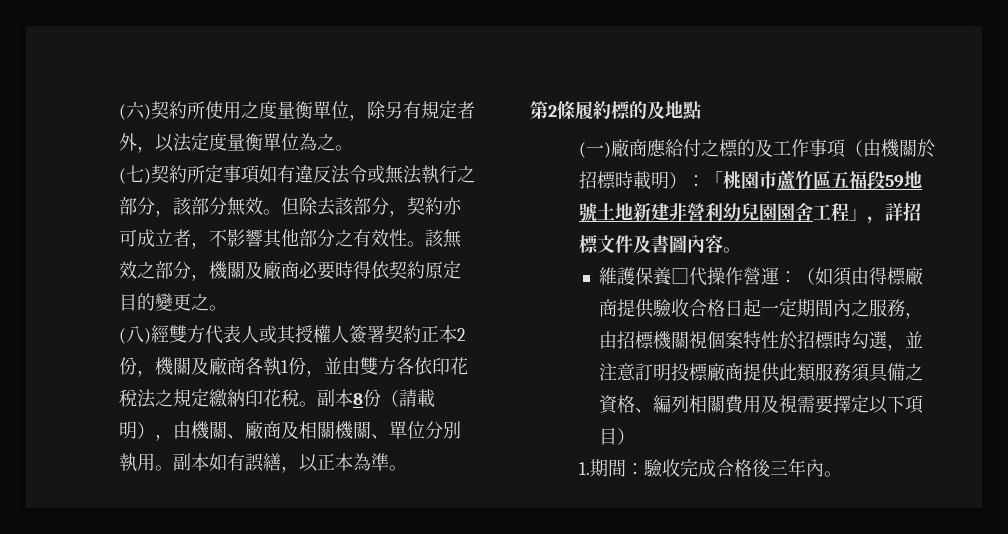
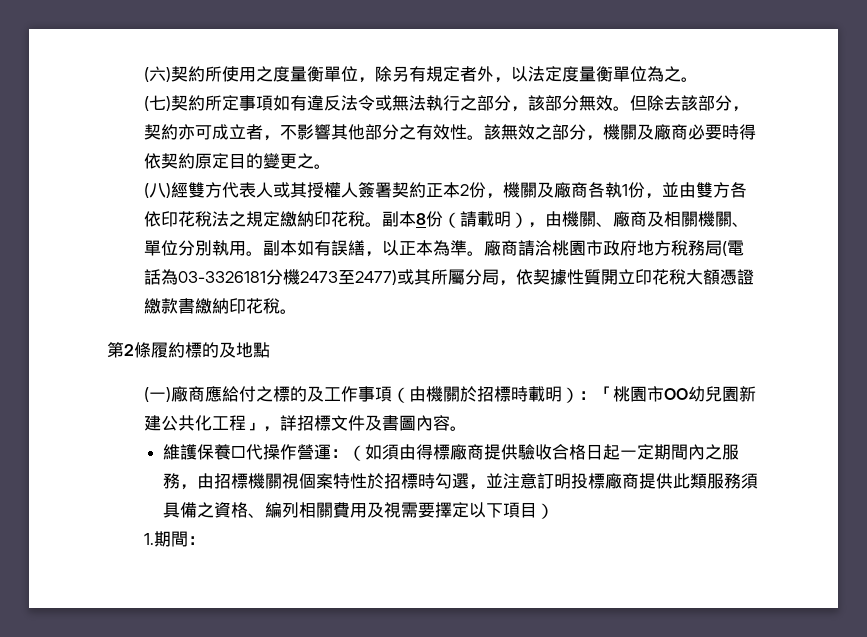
+ 廠商請洽桃園市政府地方稅務局(電話為03-3326181分機2473至2477)或其所屬分局，依契據性質開立印花稅大額憑證繳款書繳納印花稅。
- (一)廠商應給付之標的及工作事項（由機關於招標時載明）：「桃園市蘆竹區五福段59地號土地新建非營利幼兒園園舍工程」，詳招標文件及書圖內容。
+ (一)廠商應給付之標的及工作事項（由機關於招標時載明）：「桃園市OO幼兒園新建公共化工程」，詳招標文件及書圖內容。
- 1.期間：驗收完成合格後三年內。
+ 1.期間：

